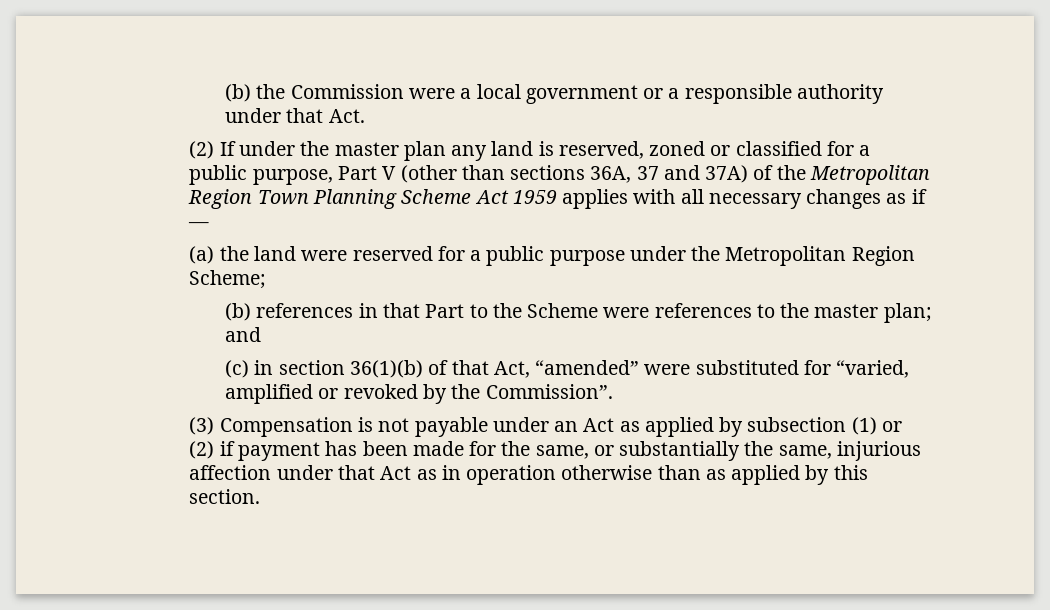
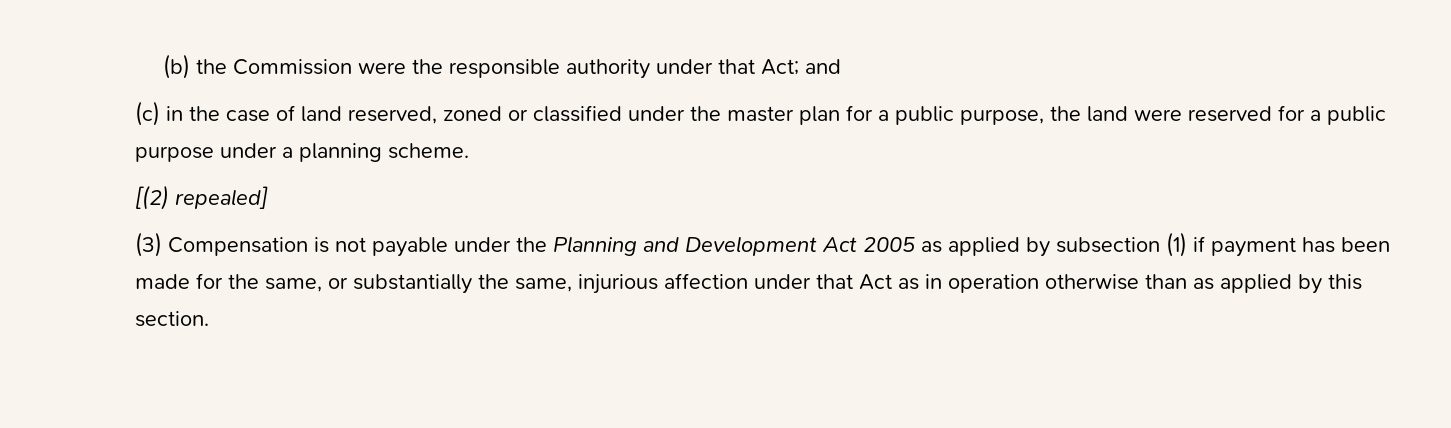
- (b) the Commission were a local government or a responsible authority under that Act.
- (2) If under the master plan any land is reserved, zoned or classified for a public purpose, Part V (other than sections 36A, 37 and 37A) of the Metropolitan Region Town Planning Scheme Act 1959 applies with all necessary changes as if —
- (a) the land were reserved for a public purpose under the Metropolitan Region Scheme;
- (b) references in that Part to the Scheme were references to the master plan; and
- (c) in section 36(1)(b) of that Act, “amended” were substituted for “varied, amplified or revoked by the Commission”.
+ (b) the Commission were the responsible authority under that Act; and
+ (c) in the case of land reserved, zoned or classified under the master plan for a public purpose, the land were reserved for a public purpose under a planning scheme.
+ [(2) repealed]
- (3) Compensation is not payable under an Act as applied by subsection (1) or (2) if payment has been made for the same, or substantially the same, injurious affection under that Act as in operation otherwise than as applied by this section.
+ (3) Compensation is not payable under the Planning and Development Act 2005 as applied by subsection (1) if payment has been made for the same, or substantially the same, injurious affection under that Act as in operation otherwise than as applied by this section.

